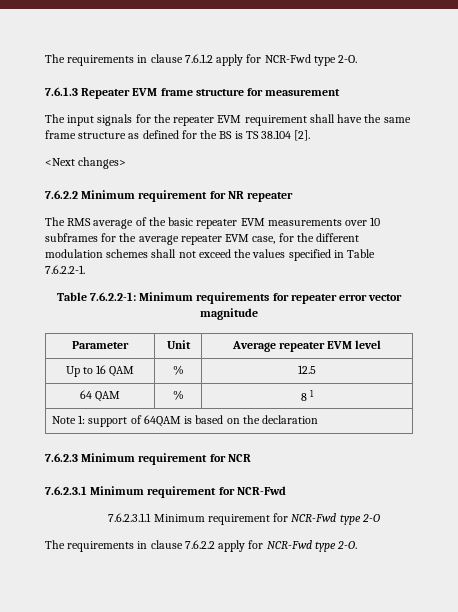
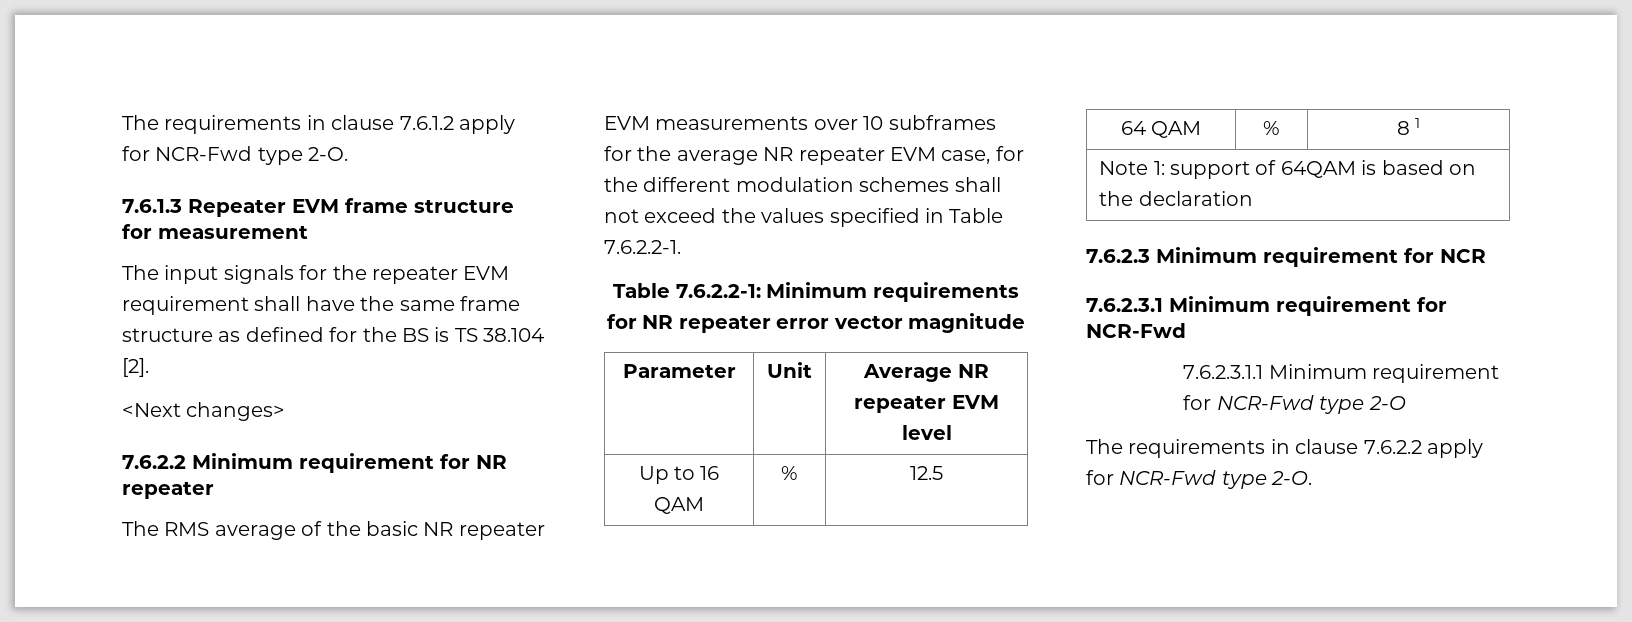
- The RMS average of the basic repeater EVM measurements over 10 subframes for the average repeater EVM case, for the different modulation schemes shall not exceed the values specified in Table 7.6.2.2-1.
+ The RMS average of the basic NR repeater EVM measurements over 10 subframes for the average NR repeater EVM case, for the different modulation schemes shall not exceed the values specified in Table 7.6.2.2-1.
- Table 7.6.2.2-1: Minimum requirements for repeater error vector magnitude
+ Table 7.6.2.2-1: Minimum requirements for NR repeater error vector magnitude
- Parameter | Unit | Average repeater EVM level
+ Parameter | Unit | Average NR repeater EVM level

